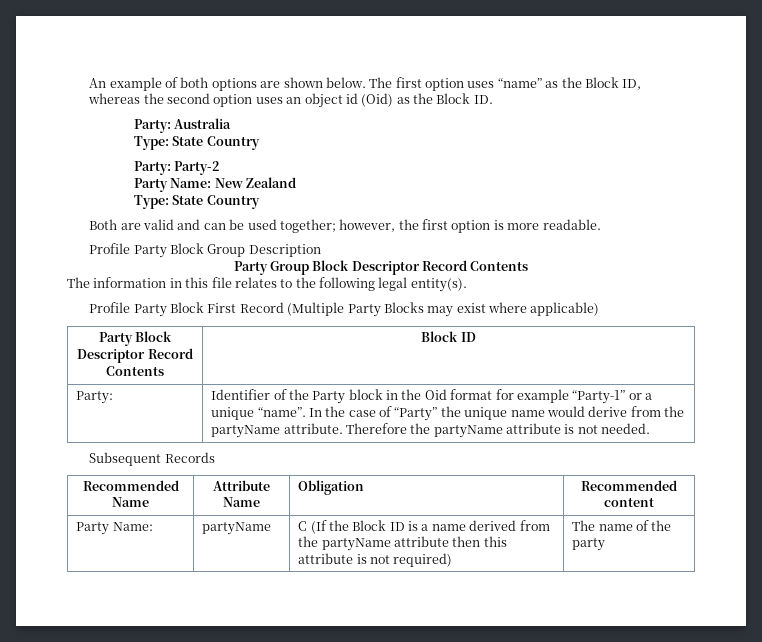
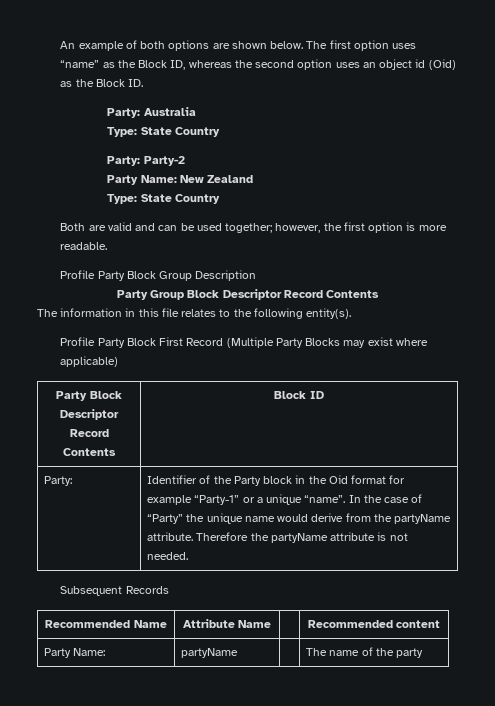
- The information in this file relates to the following legal entity(s).
+ The information in this file relates to the following entity(s).
- Recommended Name | Attribute Name | Obligation | Recommended content
+ Recommended Name | Attribute Name | | Recommended content
- Party Name: | partyName | C (If the Block ID is a name derived from the partyName attribute then this attribute is not required) | The name of the party
+ Party Name: | partyName | | The name of the party

